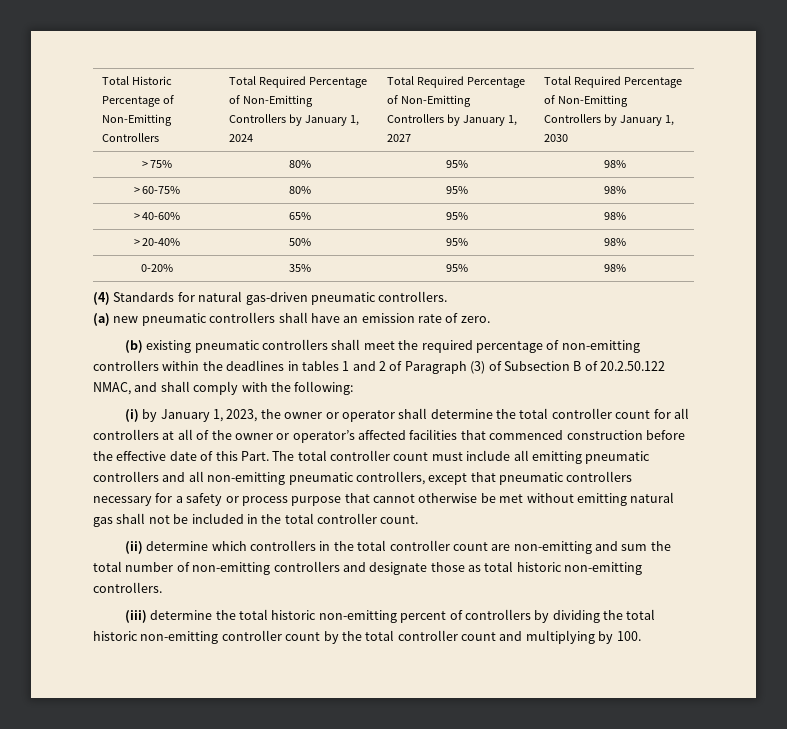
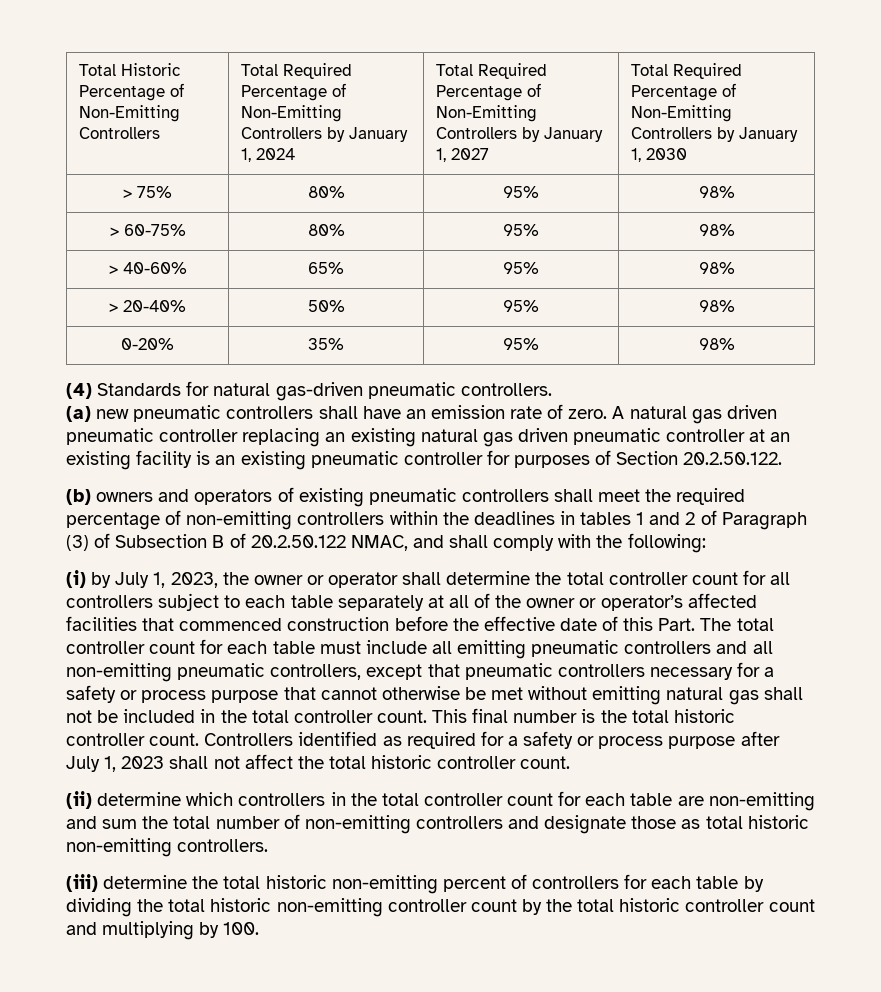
- (a) new pneumatic controllers shall have an emission rate of zero.
- (b) existing pneumatic controllers shall meet the required percentage of non-emitting controllers within the deadlines in tables 1 and 2 of Paragraph (3) of Subsection B of 20.2.50.122 NMAC, and shall comply with the following:
+ (a) new pneumatic controllers shall have an emission rate of zero. A natural gas driven pneumatic controller replacing an existing natural gas driven pneumatic controller at an existing facility is an existing pneumatic controller for purposes of Section 20.2.50.122.
+ (b) owners and operators of existing pneumatic controllers shall meet the required percentage of non-emitting controllers within the deadlines in tables 1 and 2 of Paragraph (3) of Subsection B of 20.2.50.122 NMAC, and shall comply with the following:
- (i) by January 1, 2023, the owner or operator shall determine the total controller count for all controllers at all of the owner or operator’s affected facilities that commenced construction before the effective date of this Part.
+ (i) by July 1, 2023, the owner or operator shall determine the total controller count for all controllers subject to each table separately at all of the owner or operator’s affected facilities that commenced construction before the effective date of this Part.
- The total controller count must include all emitting pneumatic controllers and all non-emitting pneumatic controllers, except that pneumatic controllers necessary for a safety or process purpose that cannot otherwise be met without emitting natural gas shall not be included in the total controller count.
+ The total controller count for each table must include all emitting pneumatic controllers and all non-emitting pneumatic controllers, except that pneumatic controllers necessary for a safety or process purpose that cannot otherwise be met without emitting natural gas shall not be included in the total controller count. This final number is the total historic controller count. Controllers identified as required for a safety or process purpose after July 1, 2023 shall not affect the total historic controller count.
- (ii) determine which controllers in the total controller count are non-emitting and sum the total number of non-emitting controllers and designate those as total historic non-emitting controllers.
+ (ii) determine which controllers in the total controller count for each table are non-emitting and sum the total number of non-emitting controllers and designate those as total historic non-emitting controllers.
- (iii) determine the total historic non-emitting percent of controllers by dividing the total historic non-emitting controller count by the total controller count and multiplying by 100.
+ (iii) determine the total historic non-emitting percent of controllers for each table by dividing the total historic non-emitting controller count by the total historic controller count and multiplying by 100.

